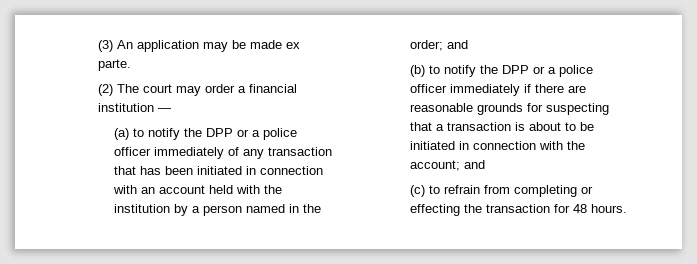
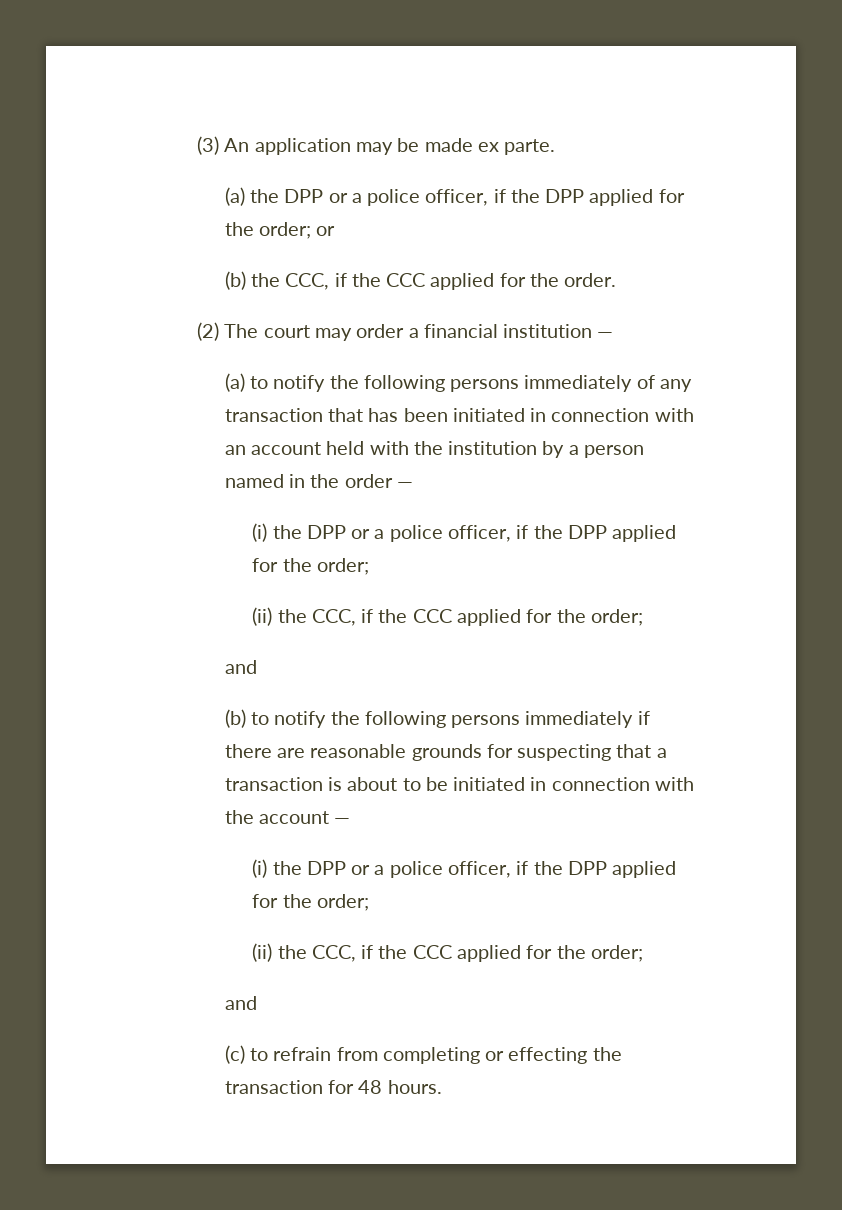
+ (a) the DPP or a police officer, if the DPP applied for the order; or
+ (b) the CCC, if the CCC applied for the order.
- (a) to notify the DPP or a police officer immediately of any transaction that has been initiated in connection with an account held with the institution by a person named in the order; and
+ (a) to notify the following persons immediately of any transaction that has been initiated in connection with an account held with the institution by a person named in the order —
+ (i) the DPP or a police officer, if the DPP applied for the order;
+ (ii) the CCC, if the CCC applied for the order;
+ and
- (b) to notify the DPP or a police officer immediately if there are reasonable grounds for suspecting that a transaction is about to be initiated in connection with the account; and
+ (b) to notify the following persons immediately if there are reasonable grounds for suspecting that a transaction is about to be initiated in connection with the account —
+ (i) the DPP or a police officer, if the DPP applied for the order;
+ (ii) the CCC, if the CCC applied for the order;
+ and

